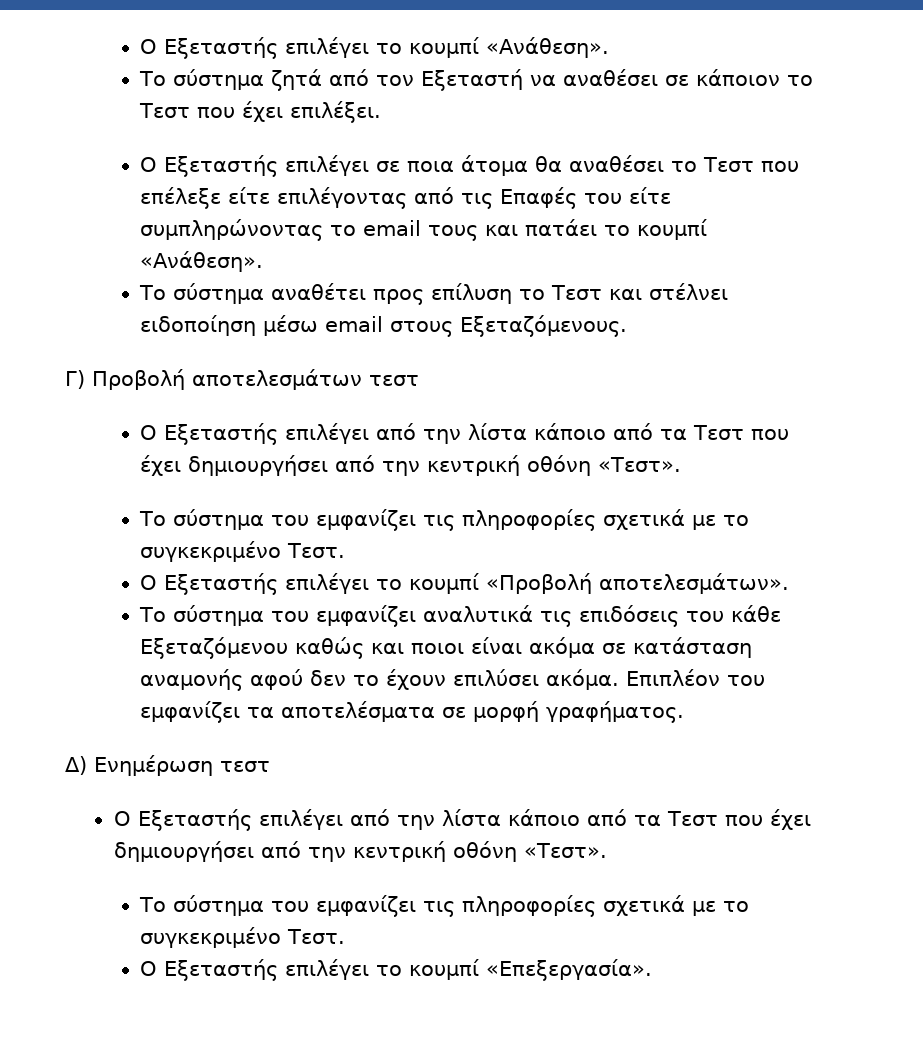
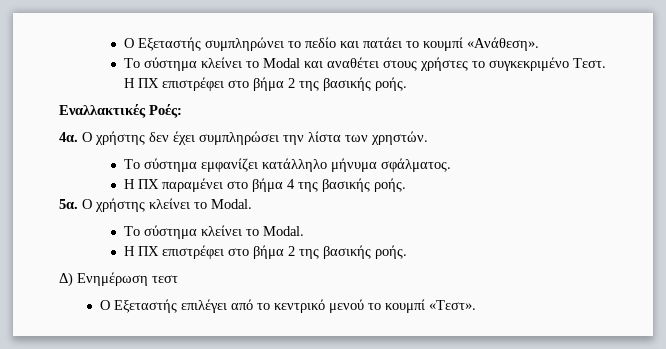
- Ο Εξεταστής επιλέγει το κουμπί «Ανάθεση».
- Το σύστημα ζητά από τον Εξεταστή να αναθέσει σε κάποιον το Τεστ που έχει επιλέξει.
- Ο Εξεταστής επιλέγει σε ποια άτομα θα αναθέσει το Τεστ που επέλεξε είτε επιλέγοντας από τις Επαφές του είτε συμπληρώνοντας το email τους και πατάει το κουμπί «Ανάθεση».
+ Ο Εξεταστής συμπληρώνει το πεδίο και πατάει το κουμπί «Ανάθεση».
- Το σύστημα αναθέτει προς επίλυση το Τεστ και στέλνει ειδοποίηση μέσω email στους Εξεταζόμενους.
- Γ) Προβολή αποτελεσμάτων τεστ
- Ο Εξεταστής επιλέγει από την λίστα κάποιο από τα Τεστ που έχει δημιουργήσει από την κεντρική οθόνη «Τεστ».
- Το σύστημα του εμφανίζει τις πληροφορίες σχετικά με το συγκεκριμένο Τεστ.
- Ο Εξεταστής επιλέγει το κουμπί «Προβολή αποτελεσμάτων».
- Το σύστημα του εμφανίζει αναλυτικά τις επιδόσεις του κάθε Εξεταζόμενου καθώς και ποιοι είναι ακόμα σε κατάσταση αναμονής αφού δεν το έχουν επιλύσει ακόμα. Επιπλέον του εμφανίζει τα αποτελέσματα σε μορφή γραφήματος.
+ Το σύστημα κλείνει το Modal και αναθέτει στους χρήστες το συγκεκριμένο Τεστ. Η ΠΧ επιστρέφει στο βήμα 2 της βασικής ροής.
+ Εναλλακτικές Ροές:
+ 4α. Ο χρήστης δεν έχει συμπληρώσει την λίστα των χρηστών.
+ Το σύστημα εμφανίζει κατάλληλο μήνυμα σφάλματος.
+ Η ΠΧ παραμένει στο βήμα 4 της βασικής ροής.
+ 5α. Ο χρήστης κλείνει το Modal.
+ Το σύστημα κλείνει το Modal.
+ Η ΠΧ επιστρέφει στο βήμα 2 της βασικής ροής.
  Δ) Ενημέρωση τεστ
- Ο Εξεταστής επιλέγει από την λίστα κάποιο από τα Τεστ που έχει δημιουργήσει από την κεντρική οθόνη «Τεστ».
- Το σύστημα του εμφανίζει τις πληροφορίες σχετικά με το συγκεκριμένο Τεστ.
- Ο Εξεταστής επιλέγει το κουμπί «Επεξεργασία».
+ Ο Εξεταστής επιλέγει από το κεντρικό μενού το κουμπί «Τεστ».

